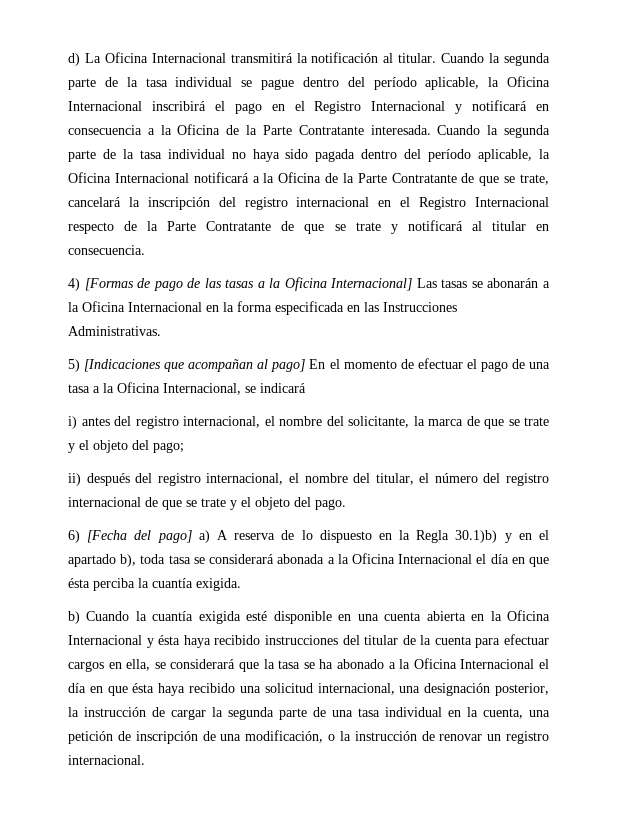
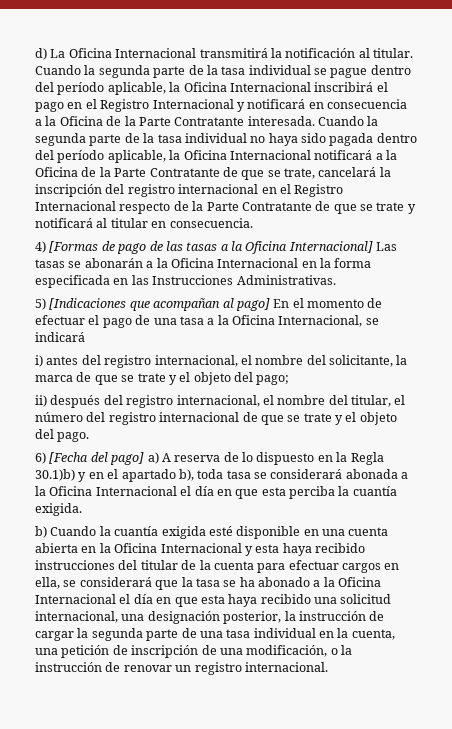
- 6) [Fecha del pago] a) A reserva de lo dispuesto en la Regla 30.1)b) y en el apartado b), toda tasa se considerará abonada a la Oficina Internacional el día en que ésta perciba la cuantía exigida.
+ 6) [Fecha del pago] a) A reserva de lo dispuesto en la Regla 30.1)b) y en el apartado b), toda tasa se considerará abonada a la Oficina Internacional el día en que esta perciba la cuantía exigida.
- b) Cuando la cuantía exigida esté disponible en una cuenta abierta en la Oficina Internacional y ésta haya recibido instrucciones del titular de la cuenta para efectuar cargos en ella, se considerará que la tasa se ha abonado a la Oficina Internacional el día en que ésta haya recibido una solicitud internacional, una designación posterior, la instrucción de cargar la segunda parte de una tasa individual en la cuenta, una petición de inscripción de una modificación, o la instrucción de renovar un registro internacional.
+ b) Cuando la cuantía exigida esté disponible en una cuenta abierta en la Oficina Internacional y esta haya recibido instrucciones del titular de la cuenta para efectuar cargos en ella, se considerará que la tasa se ha abonado a la Oficina Internacional el día en que esta haya recibido una solicitud internacional, una designación posterior, la instrucción de cargar la segunda parte de una tasa individual en la cuenta, una petición de inscripción de una modificación, o la instrucción de renovar un registro internacional.

